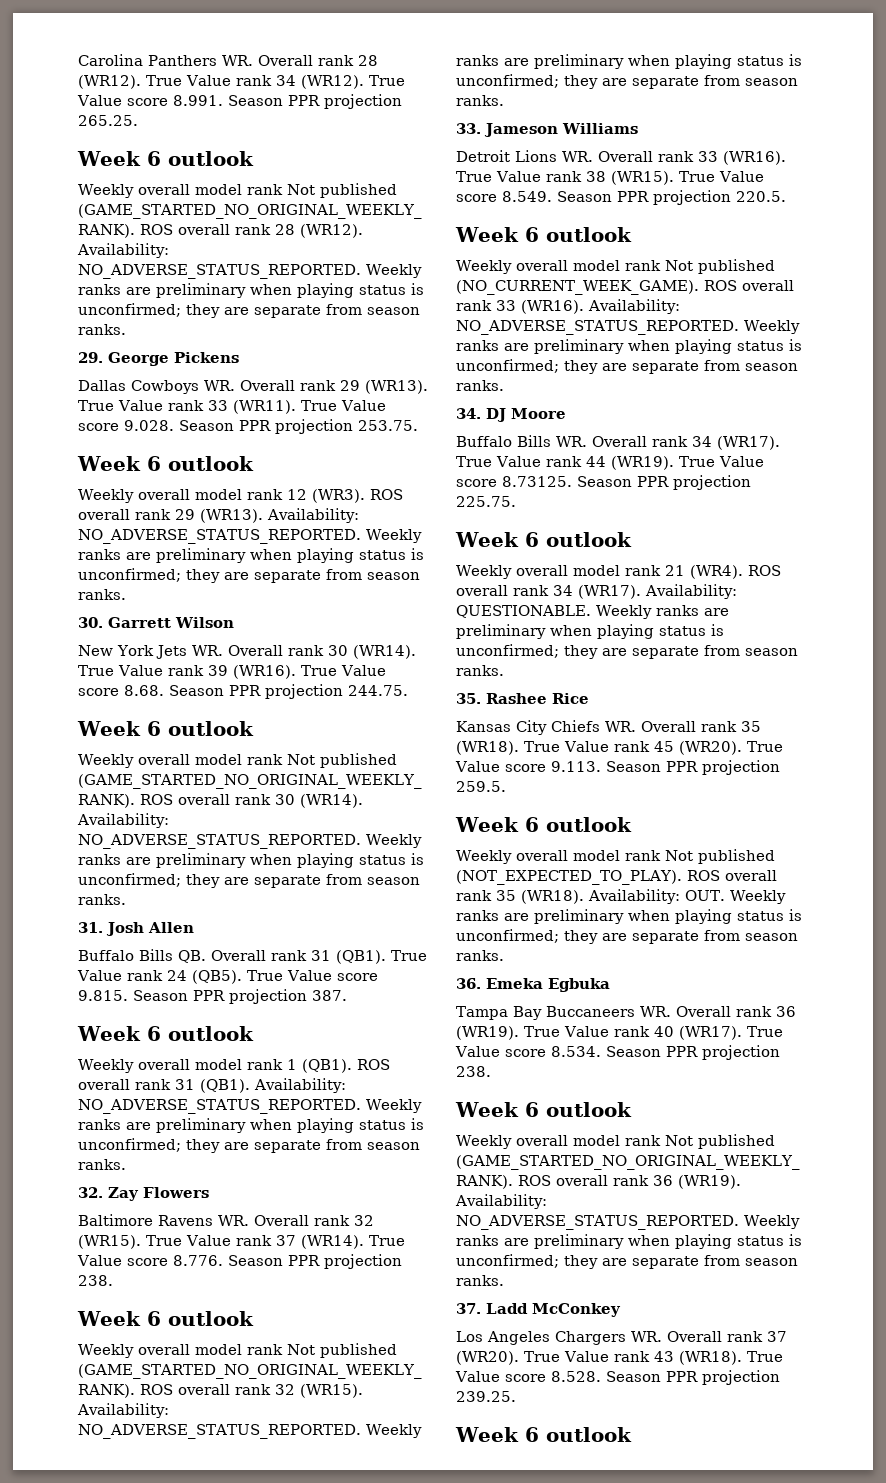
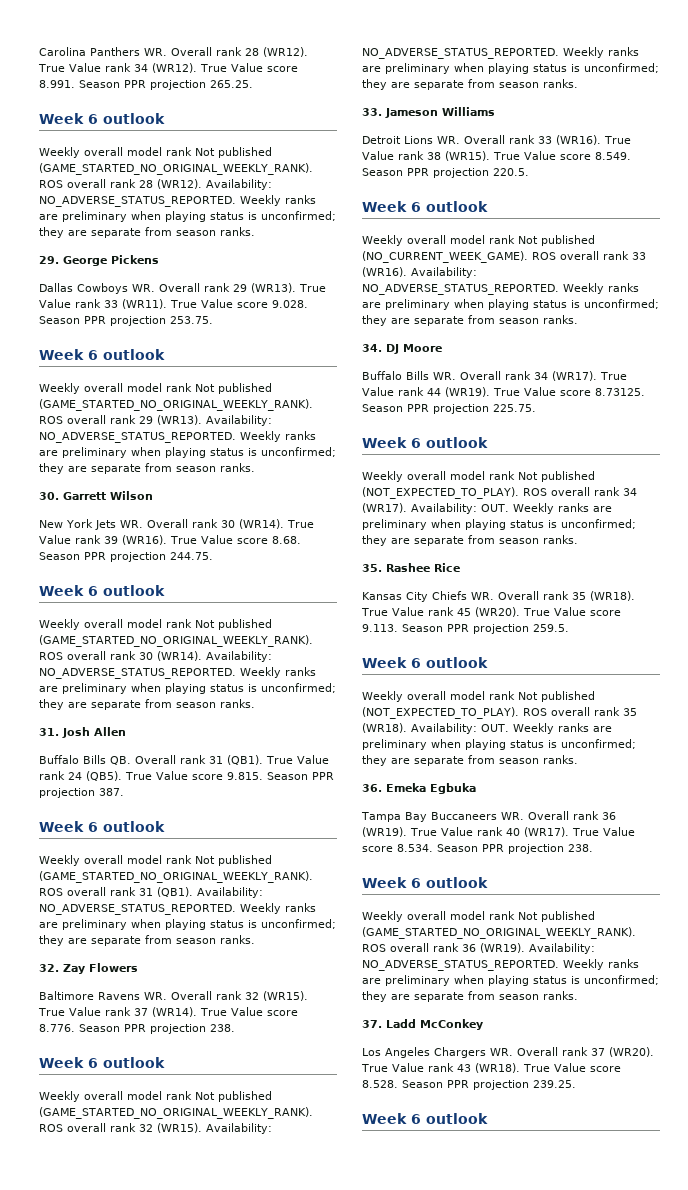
  True Value score 9.028. Season PPR projection 253.75.
  Week 6 outlook
- Weekly overall model rank 12 (WR3).
+ Weekly overall model rank Not published (GAME_STARTED_NO_ORIGINAL_WEEKLY_RANK).
  True Value score 9.815. Season PPR projection 387.
  Week 6 outlook
- Weekly overall model rank 1 (QB1).
+ Weekly overall model rank Not published (GAME_STARTED_NO_ORIGINAL_WEEKLY_RANK).
  True Value score 8.73125. Season PPR projection 225.75.
  Week 6 outlook
- Weekly overall model rank 21 (WR4).
+ Weekly overall model rank Not published (NOT_EXPECTED_TO_PLAY).
- ROS overall rank 34 (WR17). Availability: QUESTIONABLE. Weekly ranks are preliminary when playing status is unconfirmed; they are separate from season ranks.
+ ROS overall rank 34 (WR17). Availability: OUT. Weekly ranks are preliminary when playing status is unconfirmed; they are separate from season ranks.

